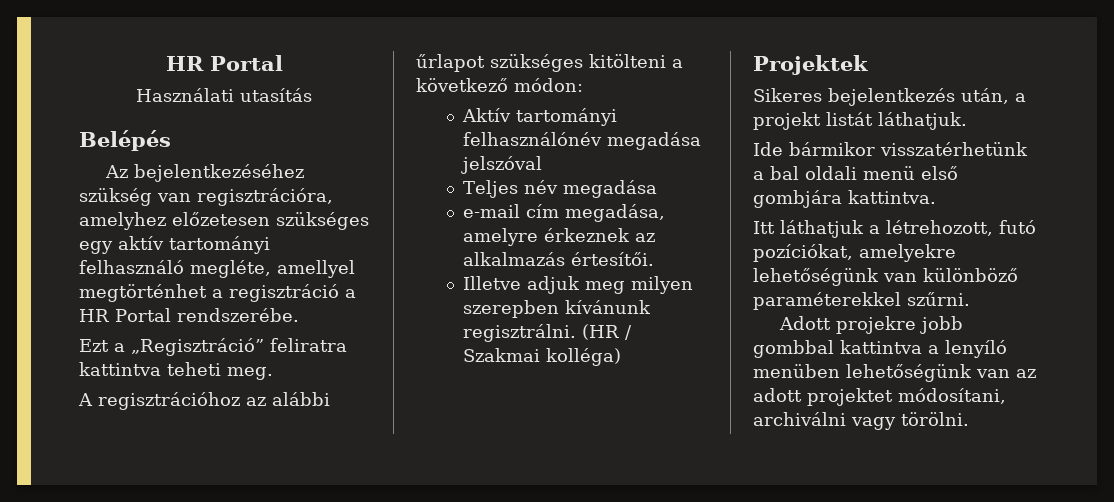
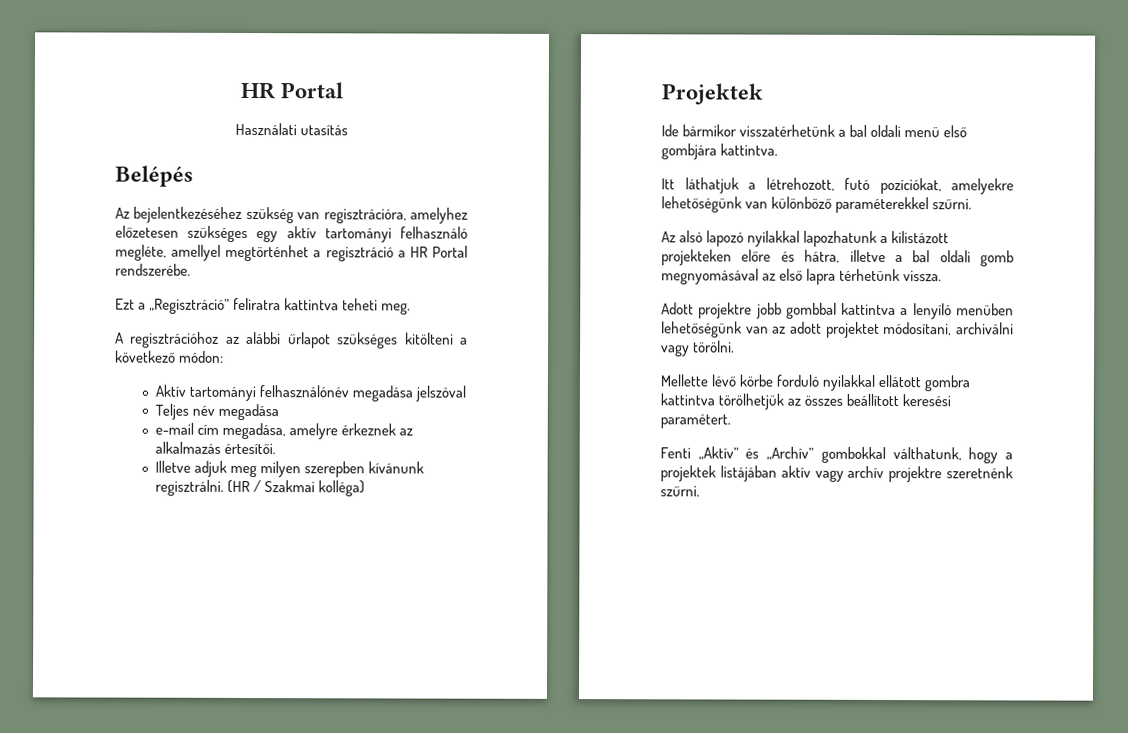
- Sikeres bejelentkezés után, a projekt listát láthatjuk.
+ Az alsó lapozó nyilakkal lapozhatunk a kilistázott projekteken előre és hátra, illetve a bal oldali gomb megnyomásával az első lapra térhetünk vissza.
- Adott projekre jobb gombbal kattintva a lenyíló menüben lehetőségünk van az adott projektet módosítani, archiválni vagy törölni.
+ Adott projektre jobb gombbal kattintva a lenyíló menüben lehetőségünk van az adott projektet módosítani, archiválni vagy törölni.
+ Mellette lévő körbe forduló nyilakkal ellátott gombra kattintva törölhetjük az összes beállított keresési paramétert.
+ Fenti „Aktív” és „Archív” gombokkal válthatunk, hogy a projektek listájában aktív vagy archív projektre szeretnénk szűrni.

